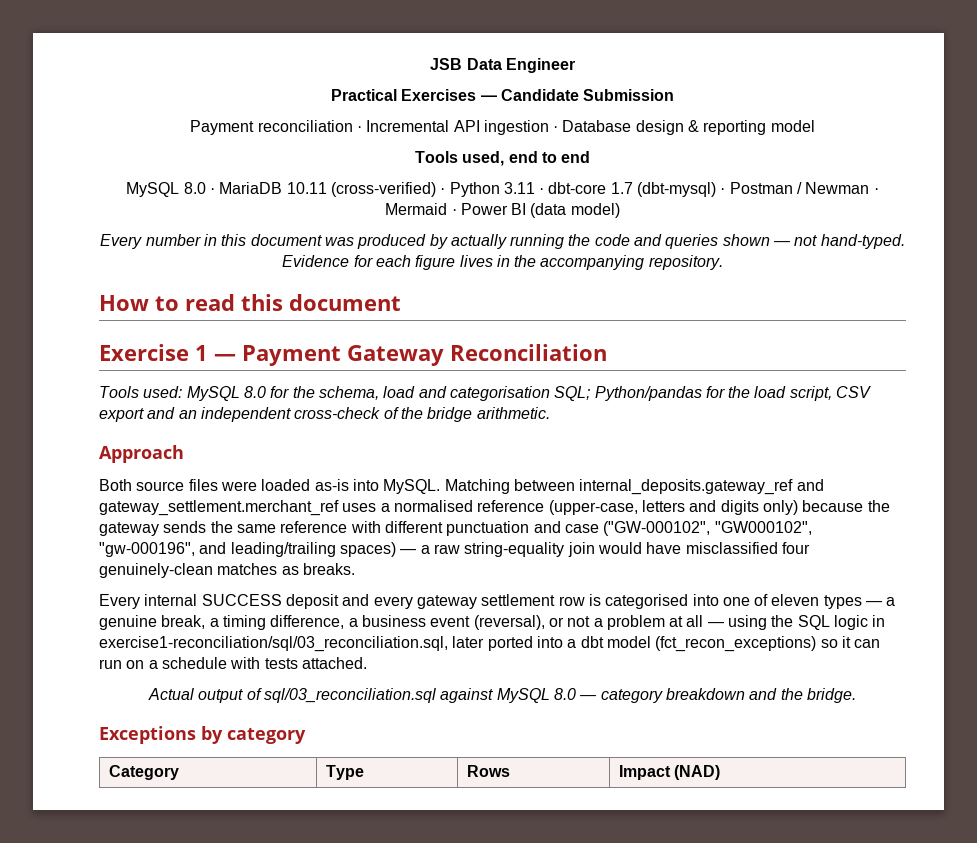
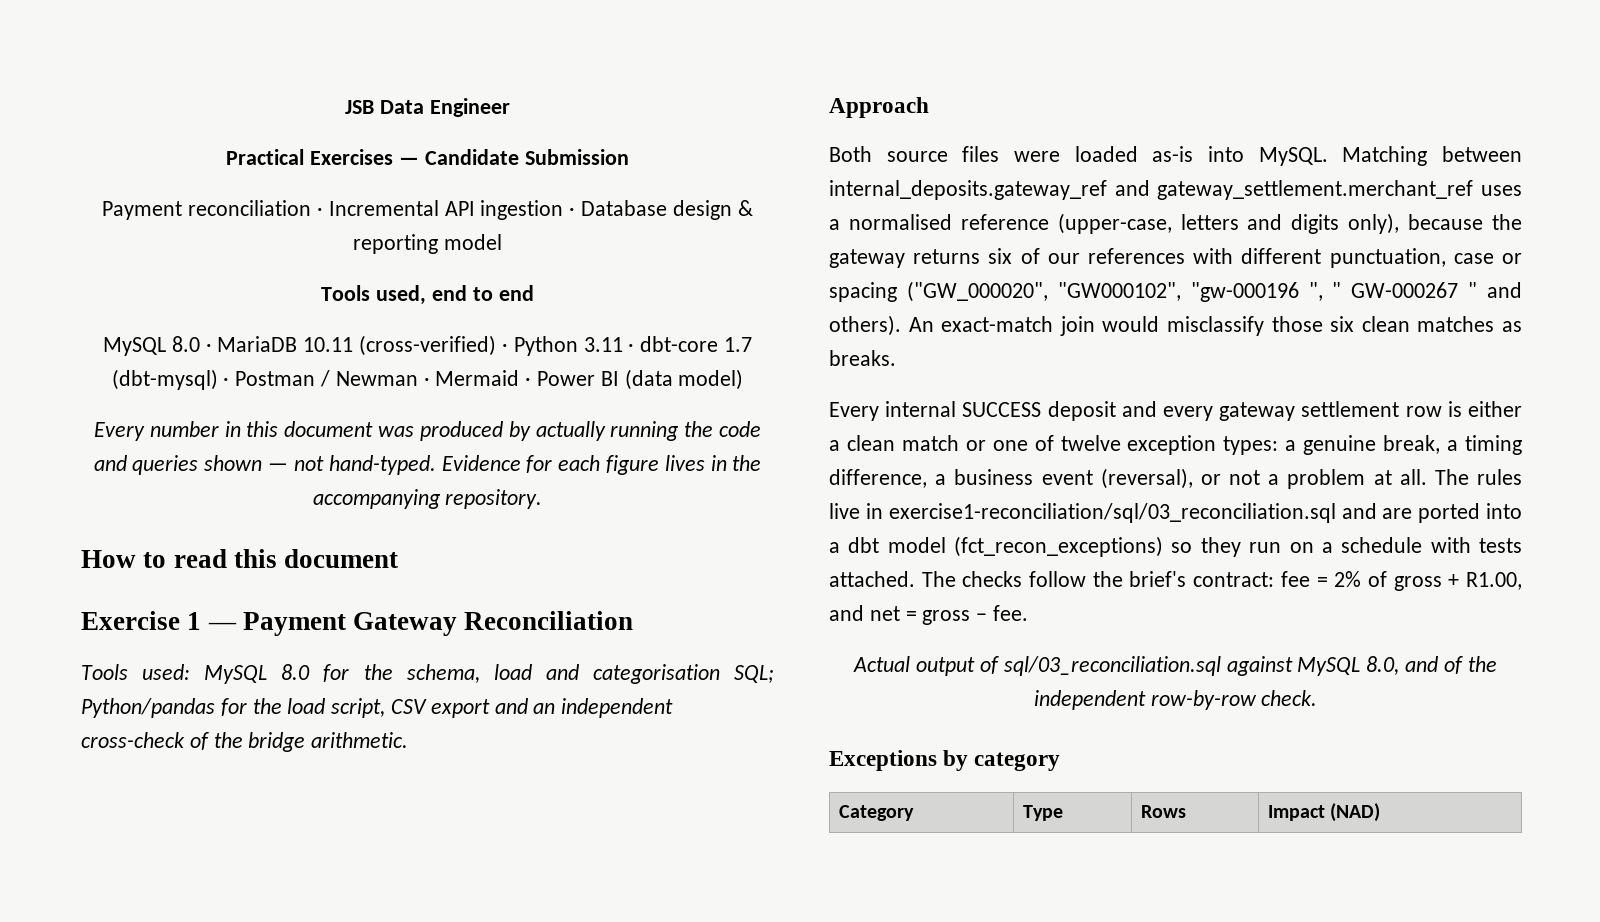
- Matching between internal_deposits.gateway_ref and gateway_settlement.merchant_ref uses a normalised reference (upper-case, letters and digits only) because the gateway sends the same reference with different punctuation and case ("GW-000102", "GW000102", "gw-000196", and leading/trailing spaces) — a raw string-equality join would have misclassified four genuinely-clean matches as breaks.
+ Matching between internal_deposits.gateway_ref and gateway_settlement.merchant_ref uses a normalised reference (upper-case, letters and digits only), because the gateway returns six of our references with different punctuation, case or spacing ("GW_000020", "GW000102", "gw-000196 ", " GW-000267 " and others). An exact-match join would misclassify those six clean matches as breaks.
- Every internal SUCCESS deposit and every gateway settlement row is categorised into one of eleven types — a genuine break, a timing difference, a business event (reversal), or not a problem at all — using the SQL logic in exercise1-reconciliation/sql/03_reconciliation.sql, later ported into a dbt model (fct_recon_exceptions) so it can run on a schedule with tests attached.
+ Every internal SUCCESS deposit and every gateway settlement row is either a clean match or one of twelve exception types: a genuine break, a timing difference, a business event (reversal), or not a problem at all. The rules live in exercise1-reconciliation/sql/03_reconciliation.sql and are ported into a dbt model (fct_recon_exceptions) so they run on a schedule with tests attached. The checks follow the brief's contract: fee = 2% of gross + R1.00, and net = gross − fee.
- Actual output of sql/03_reconciliation.sql against MySQL 8.0 — category breakdown and the bridge.
+ Actual output of sql/03_reconciliation.sql against MySQL 8.0, and of the independent row-by-row check.

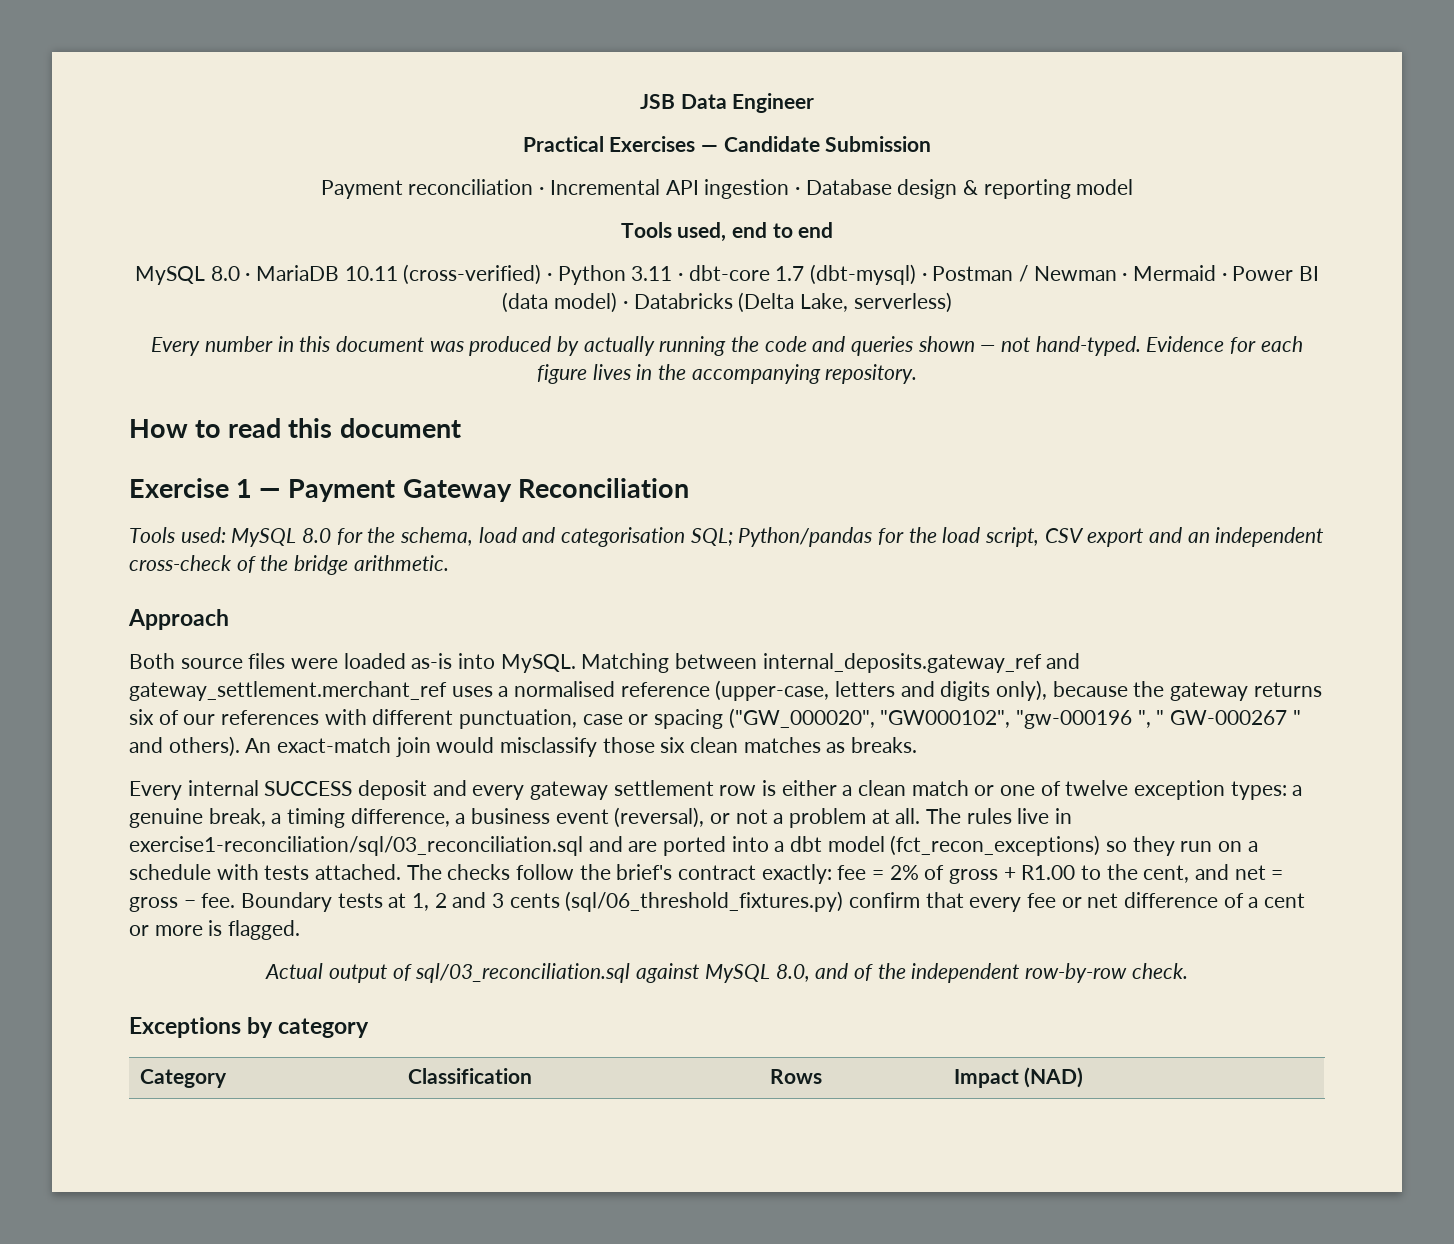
- MySQL 8.0 · MariaDB 10.11 (cross-verified) · Python 3.11 · dbt-core 1.7 (dbt-mysql) · Postman / Newman · Mermaid · Power BI (data model)
+ MySQL 8.0 · MariaDB 10.11 (cross-verified) · Python 3.11 · dbt-core 1.7 (dbt-mysql) · Postman / Newman · Mermaid · Power BI (data model) · Databricks (Delta Lake, serverless)
- The checks follow the brief's contract: fee = 2% of gross + R1.00, and net = gross − fee.
+ The checks follow the brief's contract exactly: fee = 2% of gross + R1.00 to the cent, and net = gross − fee. Boundary tests at 1, 2 and 3 cents (sql/06_threshold_fixtures.py) confirm that every fee or net difference of a cent or more is flagged.
- Category | Type | Rows | Impact (NAD)
+ Category | Classification | Rows | Impact (NAD)

